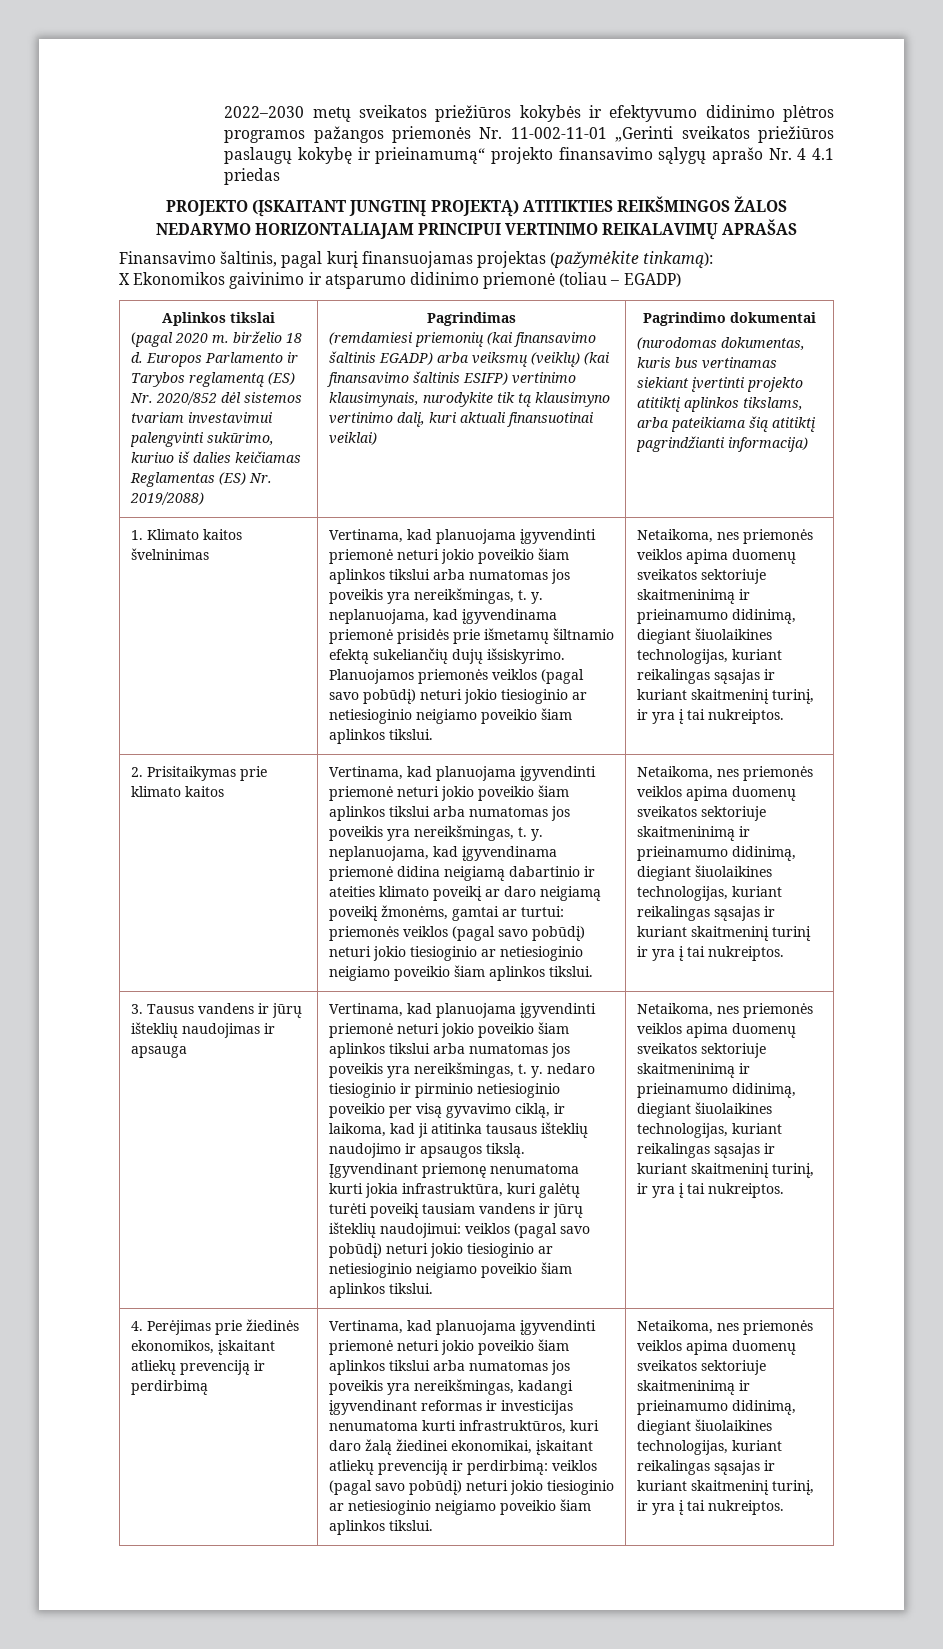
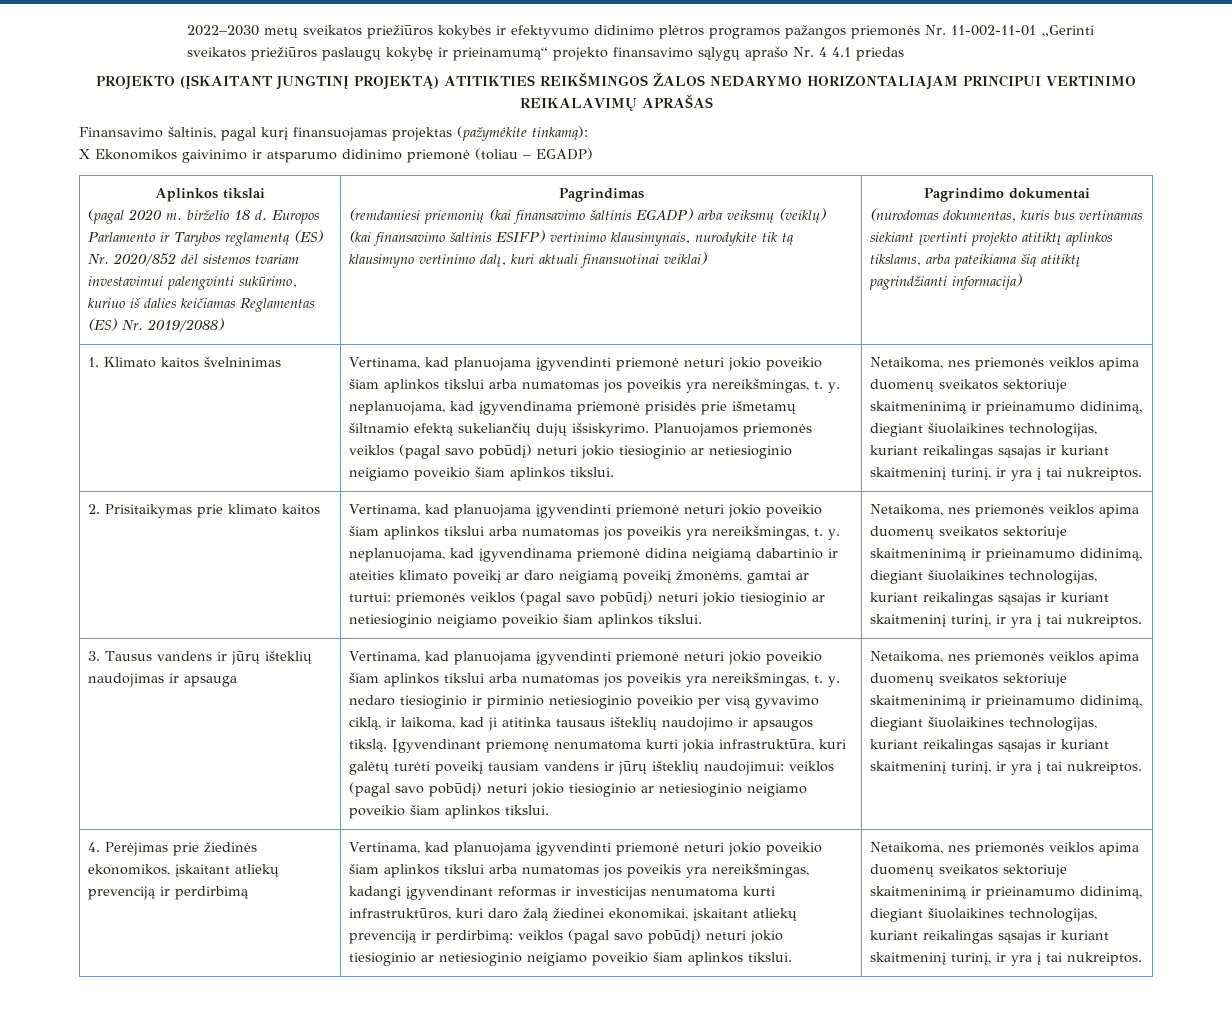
- Vertinama, kad planuojama įgyvendinti priemonė neturi jokio poveikio šiam aplinkos tikslui arba numatomas jos poveikis yra nereikšmingas, t. y. neplanuojama, kad įgyvendinama priemonė didina neigiamą dabartinio ir ateities klimato poveikį ar daro neigiamą poveikį žmonėms, gamtai ar turtui: priemonės veiklos (pagal savo pobūdį) neturi jokio tiesioginio ar netiesioginio neigiamo poveikio šiam aplinkos tikslui. | Netaikoma, nes priemonės veiklos apima duomenų sveikatos sektoriuje skaitmeninimą ir prieinamumo didinimą, diegiant šiuolaikines technologijas, kuriant reikalingas sąsajas ir kuriant skaitmeninį turinį ir yra į tai nukreiptos.
+ Vertinama, kad planuojama įgyvendinti priemonė neturi jokio poveikio šiam aplinkos tikslui arba numatomas jos poveikis yra nereikšmingas, t. y. neplanuojama, kad įgyvendinama priemonė didina neigiamą dabartinio ir ateities klimato poveikį ar daro neigiamą poveikį žmonėms, gamtai ar turtui: priemonės veiklos (pagal savo pobūdį) neturi jokio tiesioginio ar netiesioginio neigiamo poveikio šiam aplinkos tikslui. | Netaikoma, nes priemonės veiklos apima duomenų sveikatos sektoriuje skaitmeninimą ir prieinamumo didinimą, diegiant šiuolaikines technologijas, kuriant reikalingas sąsajas ir kuriant skaitmeninį turinį, ir yra į tai nukreiptos.

